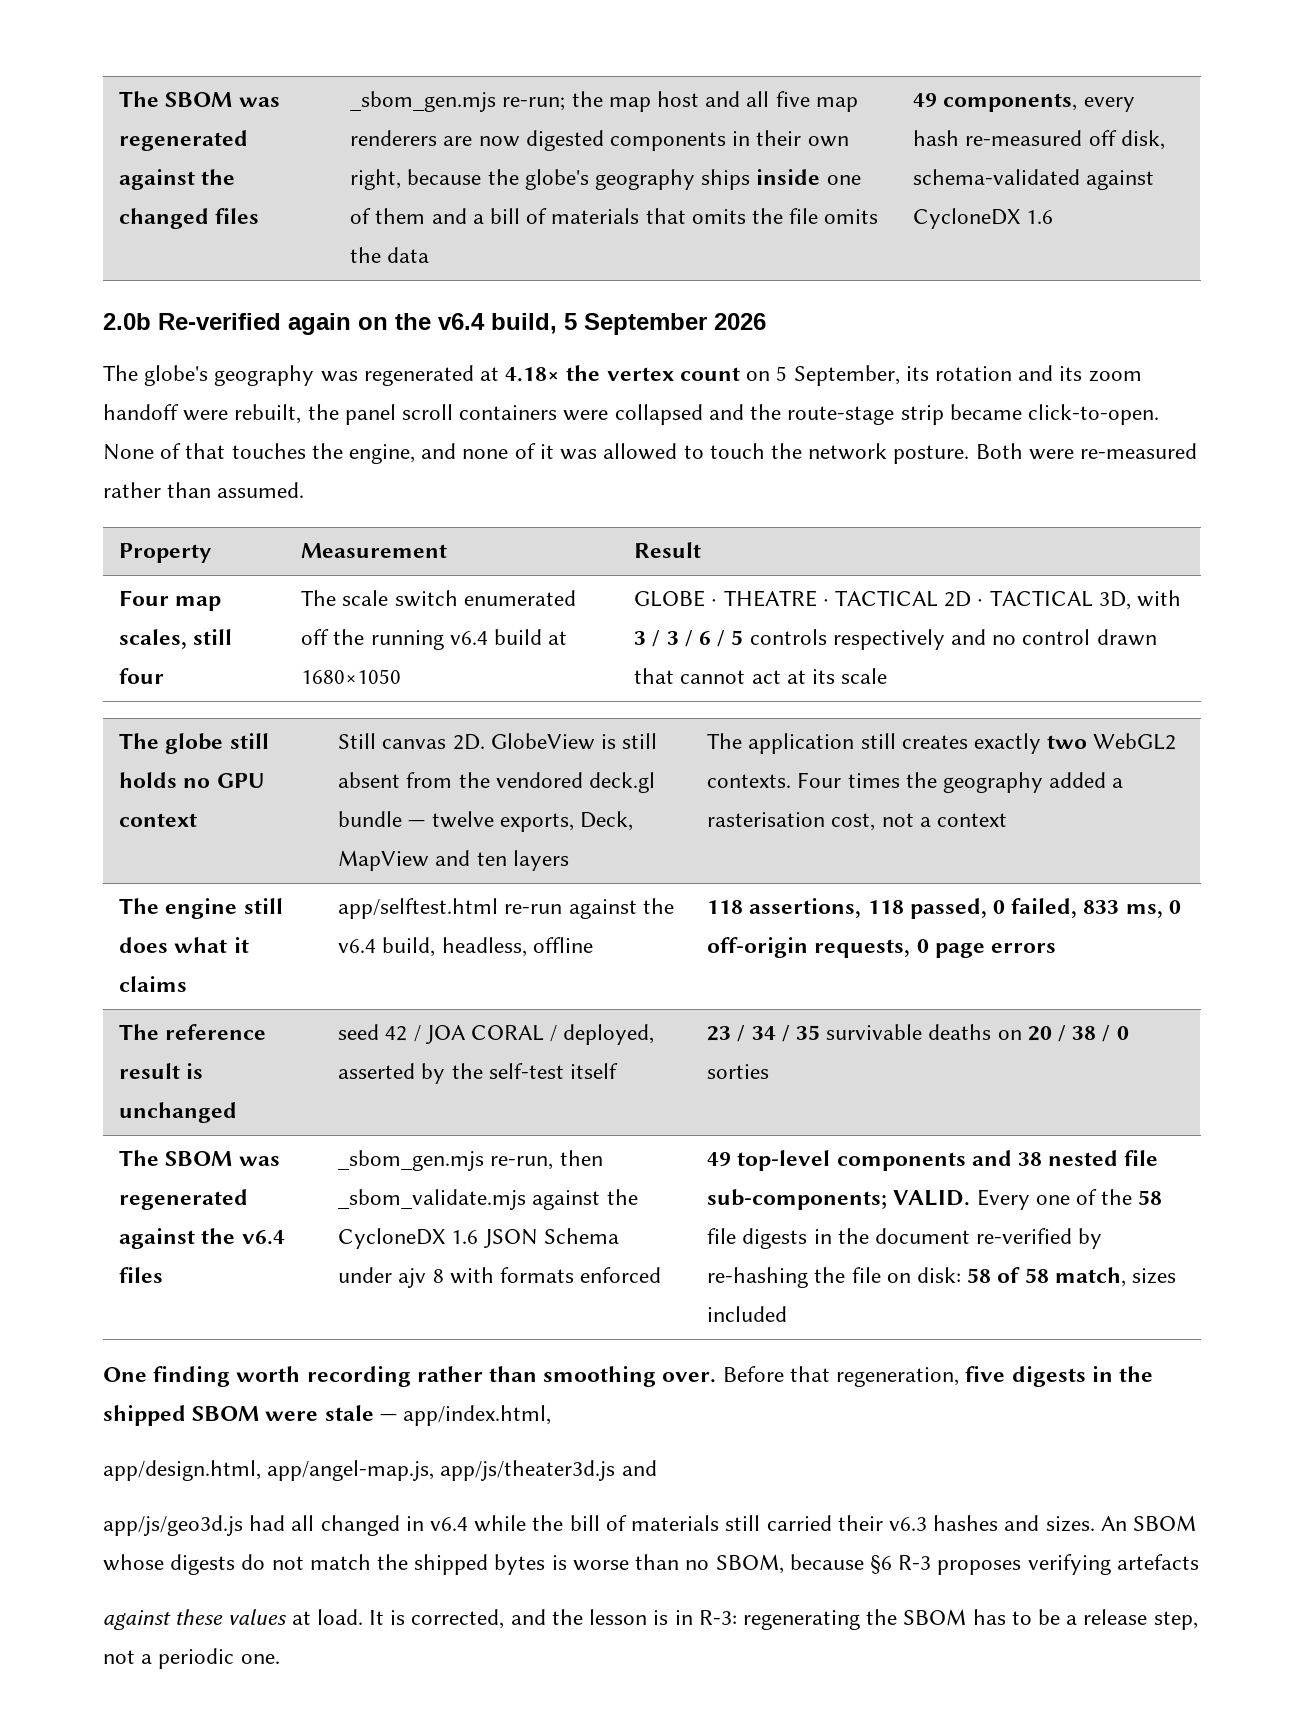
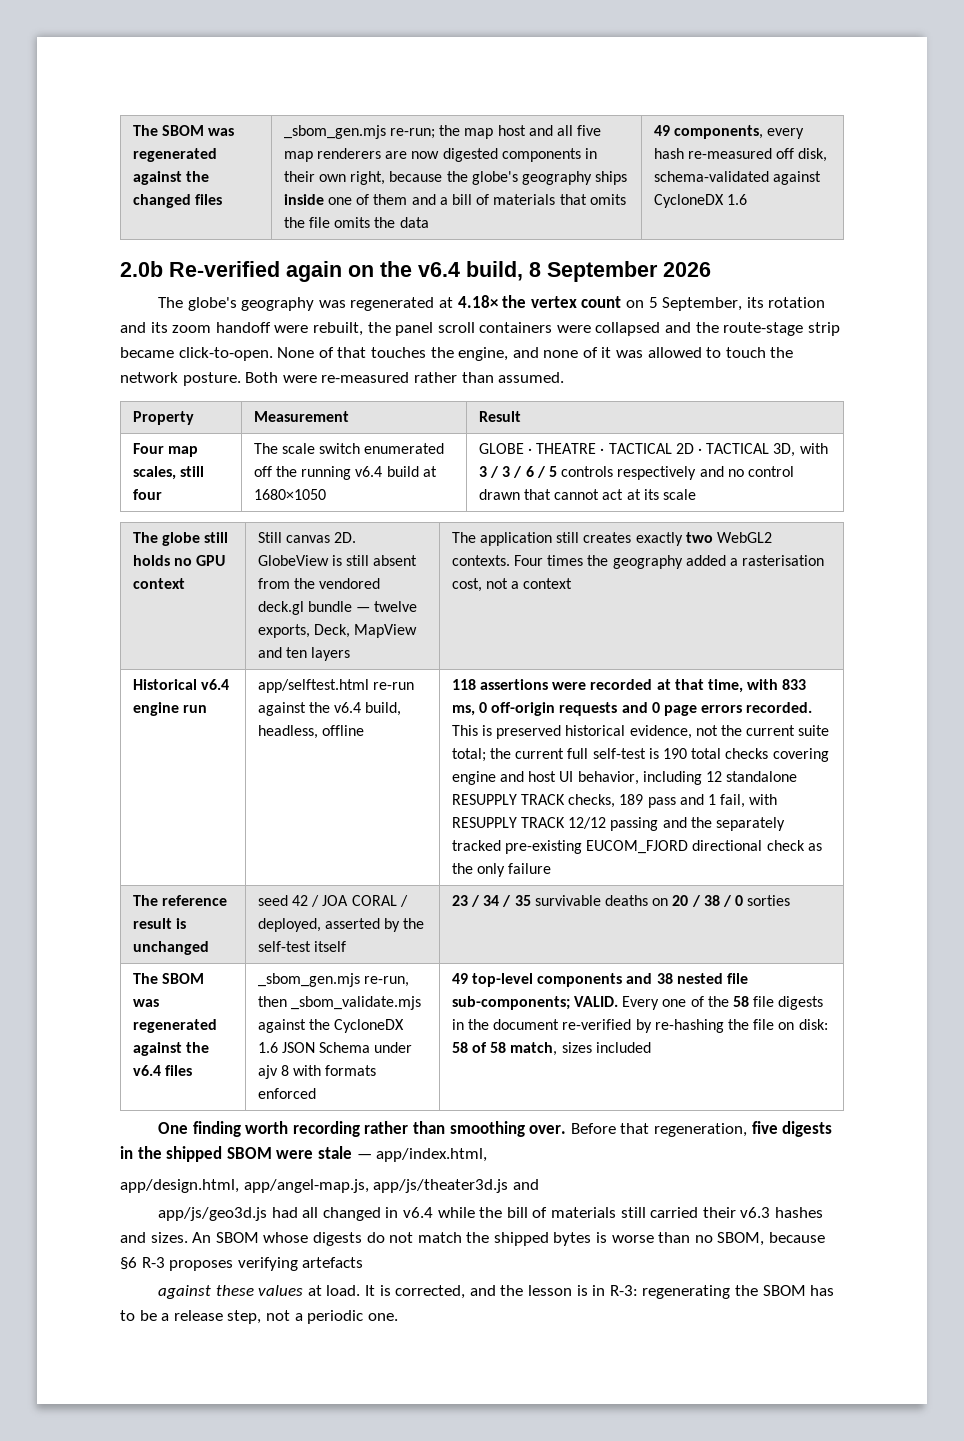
- 2.0b Re-verified again on the v6.4 build, 5 September 2026
+ 2.0b Re-verified again on the v6.4 build, 8 September 2026
- The engine still does what it claims
+ Historical v6.4 engine run
- 118 assertions, 118 passed, 0 failed, 833 ms, 0 off-origin requests, 0 page errors
+ 118 assertions were recorded at that time, with 833 ms, 0 off-origin requests and 0 page errors recorded. This is preserved historical evidence, not the current suite total; the current full self-test is 190 total checks covering engine and host UI behavior, including 12 standalone RESUPPLY TRACK checks, 189 pass and 1 fail, with RESUPPLY TRACK 12/12 passing and the separately tracked pre-existing EUCOM_FJORD directional check as the only failure

